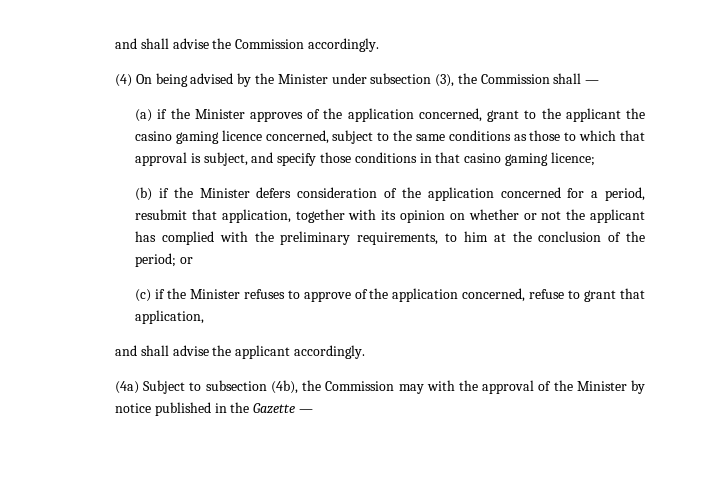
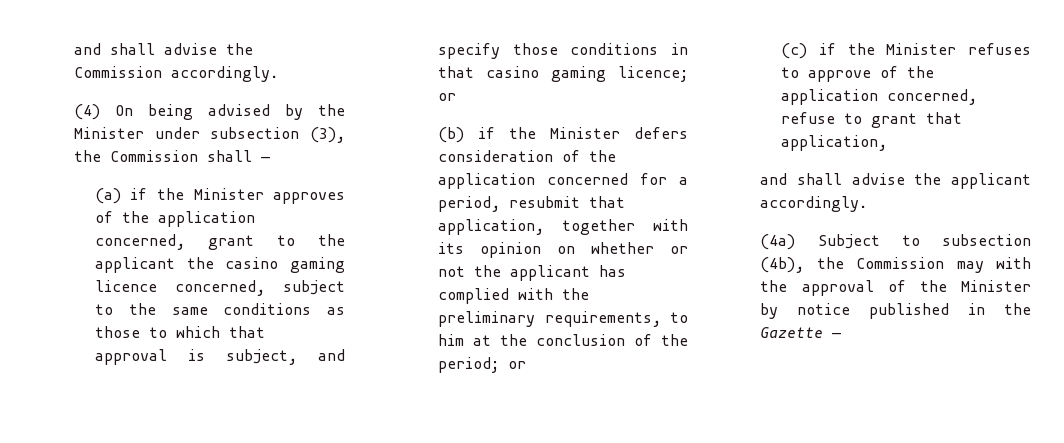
- (a) if the Minister approves of the application concerned, grant to the applicant the casino gaming licence concerned, subject to the same conditions as those to which that approval is subject, and specify those conditions in that casino gaming licence;
+ (a) if the Minister approves of the application concerned, grant to the applicant the casino gaming licence concerned, subject to the same conditions as those to which that approval is subject, and specify those conditions in that casino gaming licence; or

